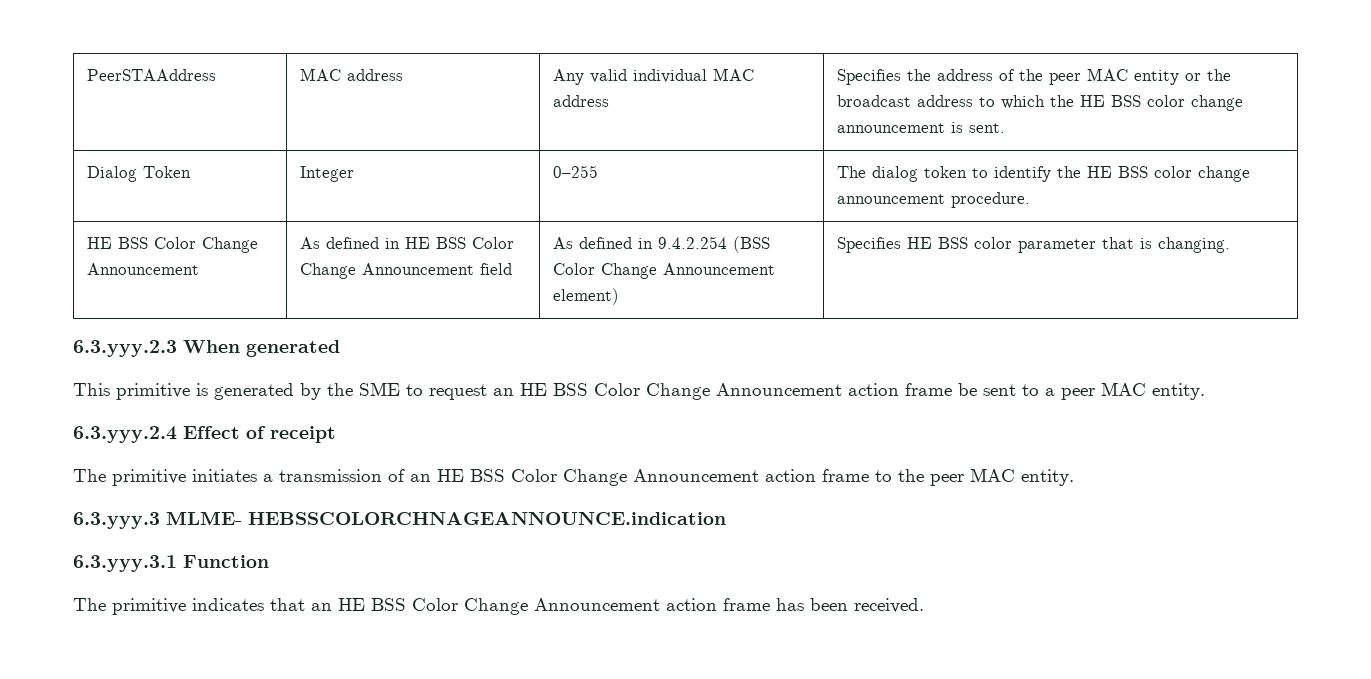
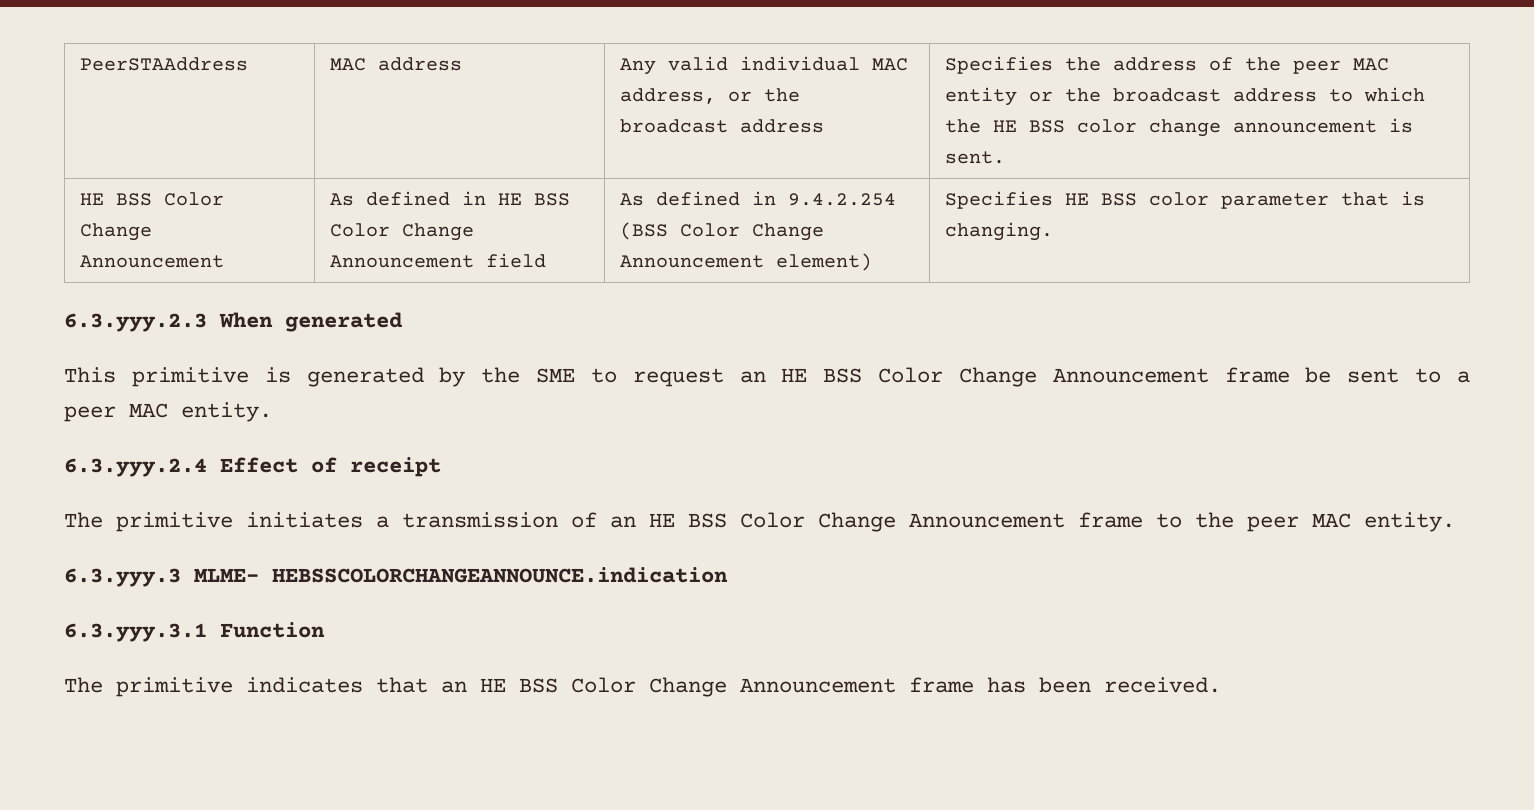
- PeerSTAAddress | MAC address | Any valid individual MAC address | Specifies the address of the peer MAC entity or the broadcast address to which the HE BSS color change announcement is sent.
+ PeerSTAAddress | MAC address | Any valid individual MAC address, or the broadcast address | Specifies the address of the peer MAC entity or the broadcast address to which the HE BSS color change announcement is sent.
- Dialog Token | Integer | 0–255 | The dialog token to identify the HE BSS color change announcement procedure.
- This primitive is generated by the SME to request an HE BSS Color Change Announcement action frame be sent to a peer MAC entity.
+ This primitive is generated by the SME to request an HE BSS Color Change Announcement frame be sent to a peer MAC entity.
- The primitive initiates a transmission of an HE BSS Color Change Announcement action frame to the peer MAC entity.
+ The primitive initiates a transmission of an HE BSS Color Change Announcement frame to the peer MAC entity.
- 6.3.yyy.3 MLME- HEBSSCOLORCHNAGEANNOUNCE.indication
+ 6.3.yyy.3 MLME- HEBSSCOLORCHANGEANNOUNCE.indication
- The primitive indicates that an HE BSS Color Change Announcement action frame has been received.
+ The primitive indicates that an HE BSS Color Change Announcement frame has been received.

